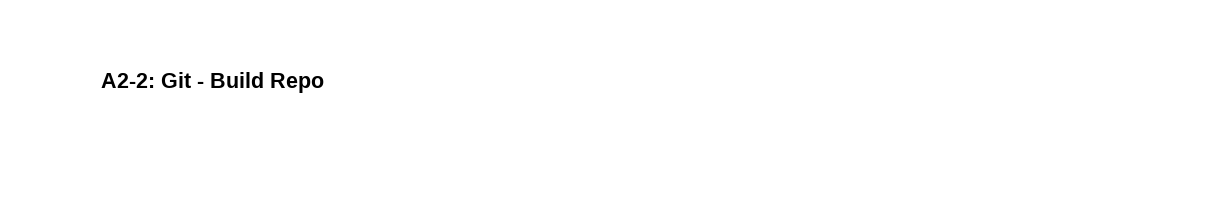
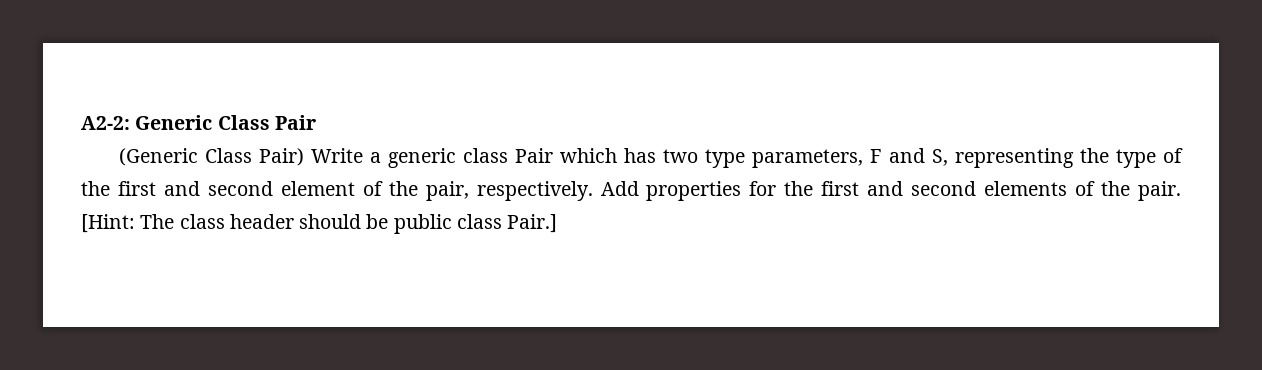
- A2-2: Git - Build Repo
+ A2-2: Generic Class Pair
+ (Generic Class Pair) Write a generic class Pair which has two type parameters, F and S, representing the type of the first and second element of the pair, respectively. Add properties for the first and second elements of the pair. [Hint: The class header should be public class Pair.]

